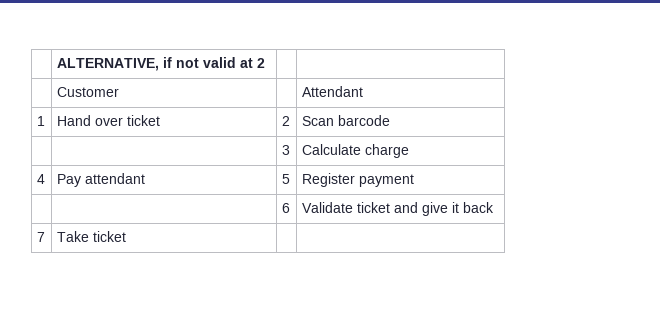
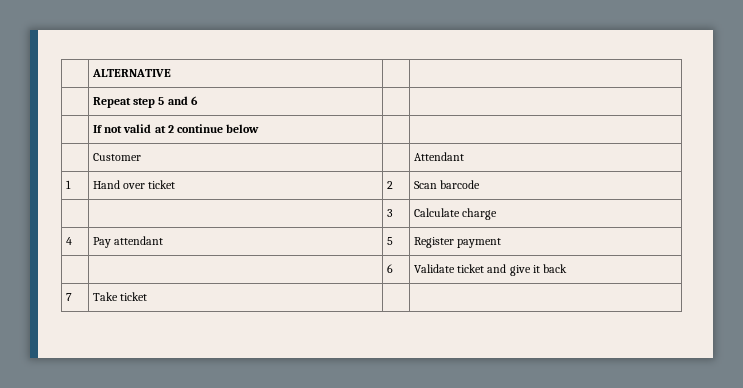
- | ALTERNATIVE, if not valid at 2 | |
+ | ALTERNATIVE | |
+ | Repeat step 5 and 6 | |
+ | If not valid at 2 continue below | |

